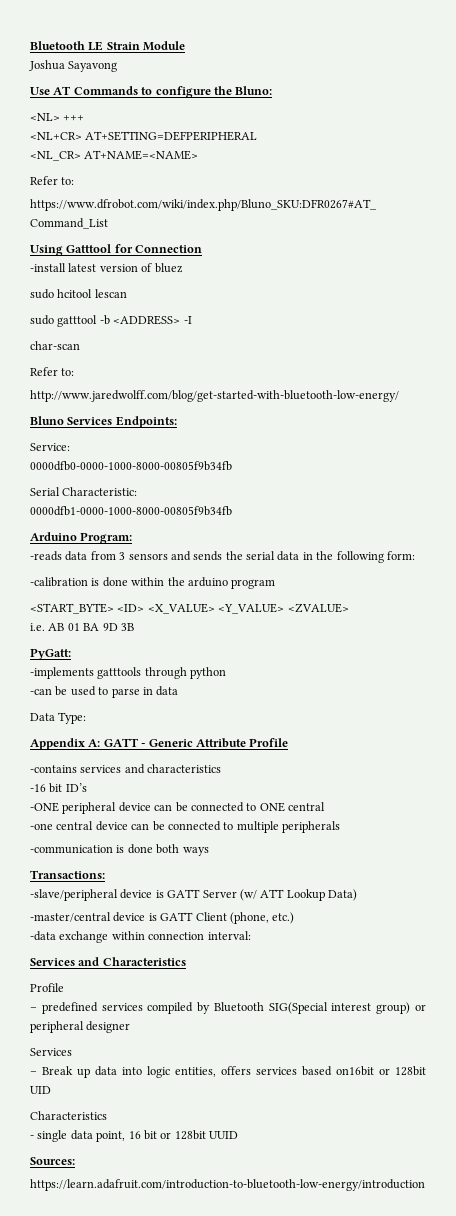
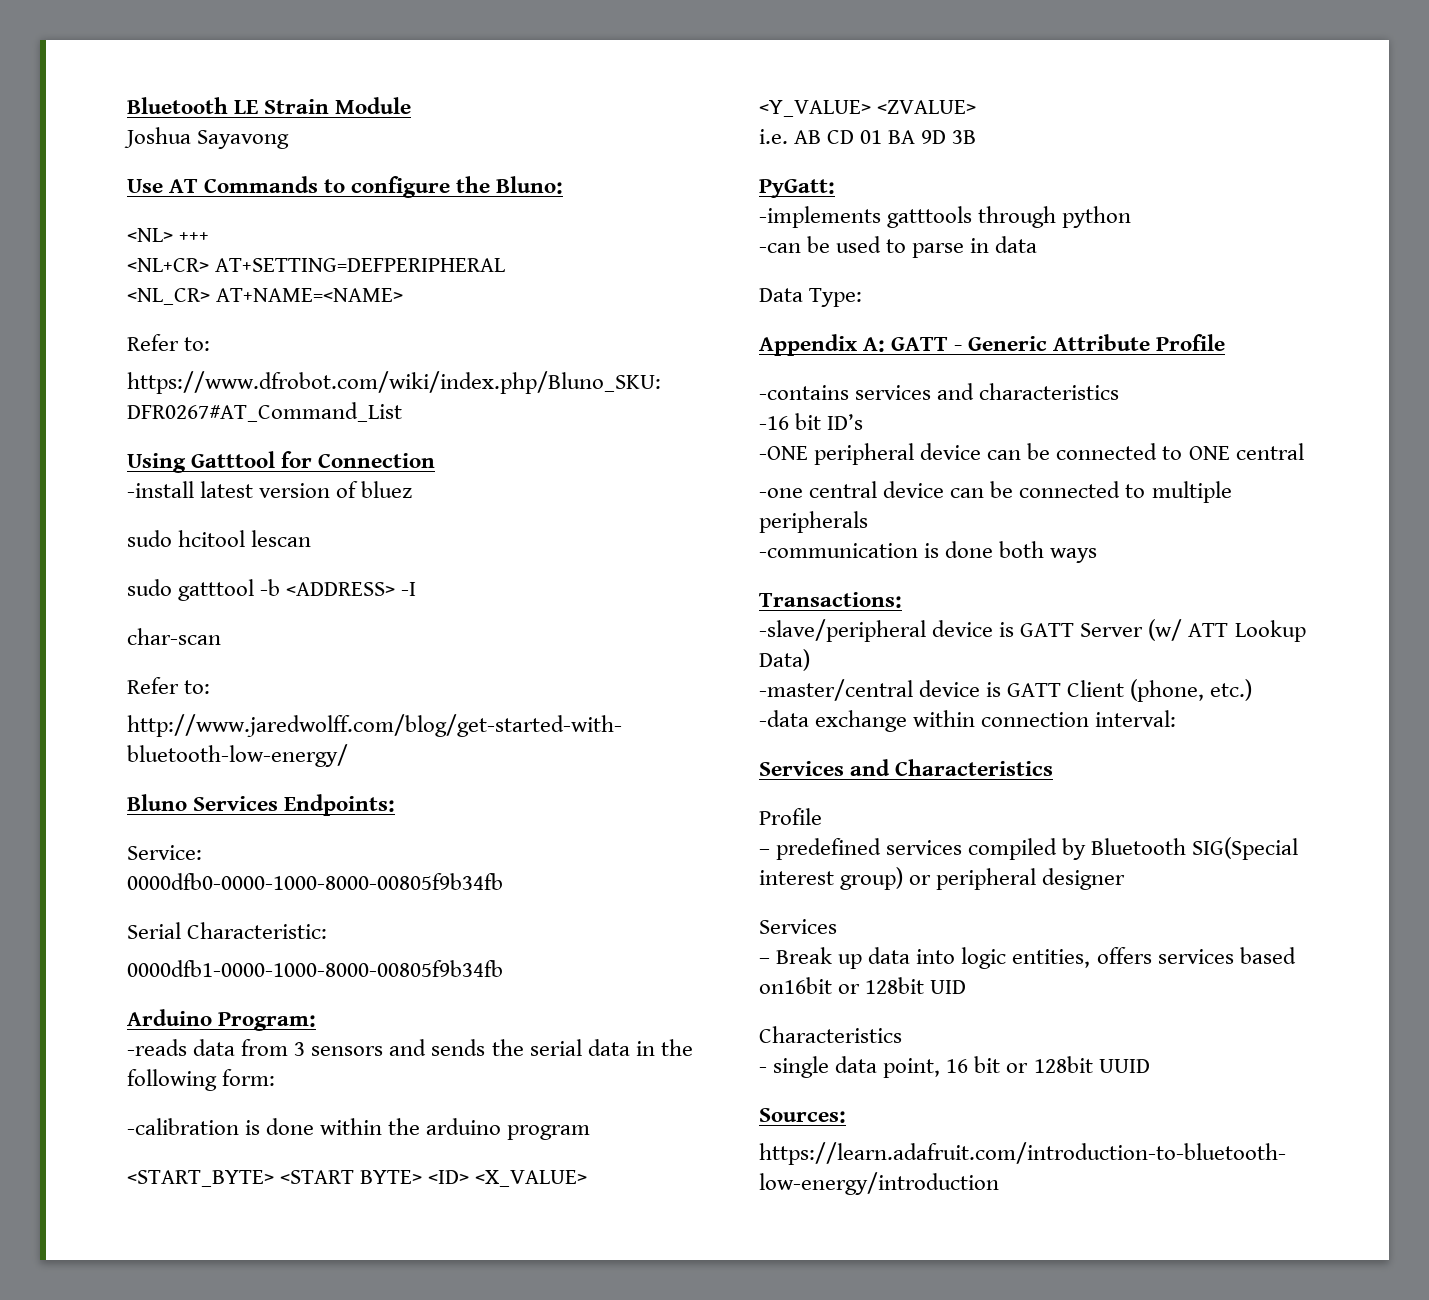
- <START_BYTE> <ID> <X_VALUE> <Y_VALUE> <ZVALUE>
+ <START_BYTE> <START BYTE> <ID> <X_VALUE> <Y_VALUE> <ZVALUE>
- i.e. AB 01 BA 9D 3B
+ i.e. AB CD 01 BA 9D 3B

